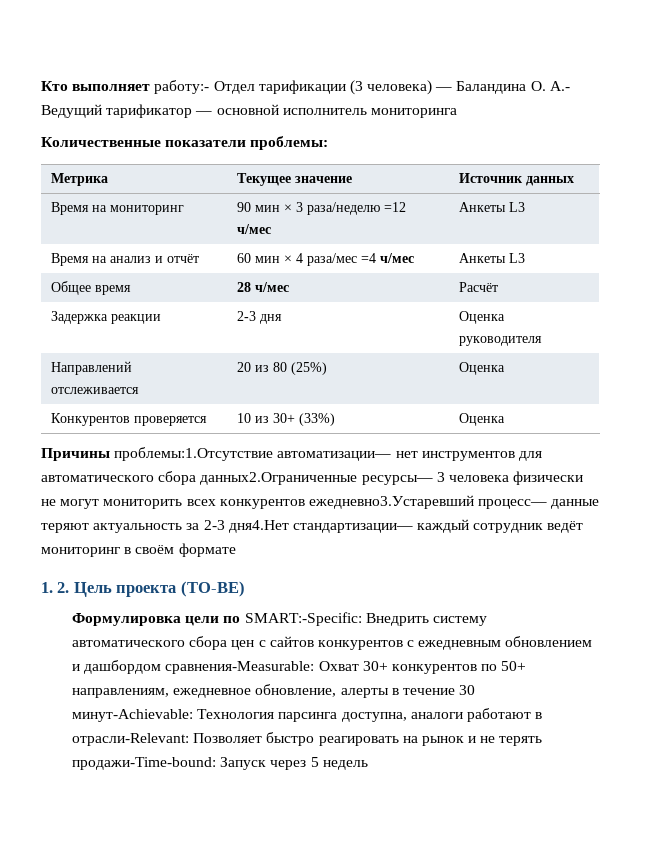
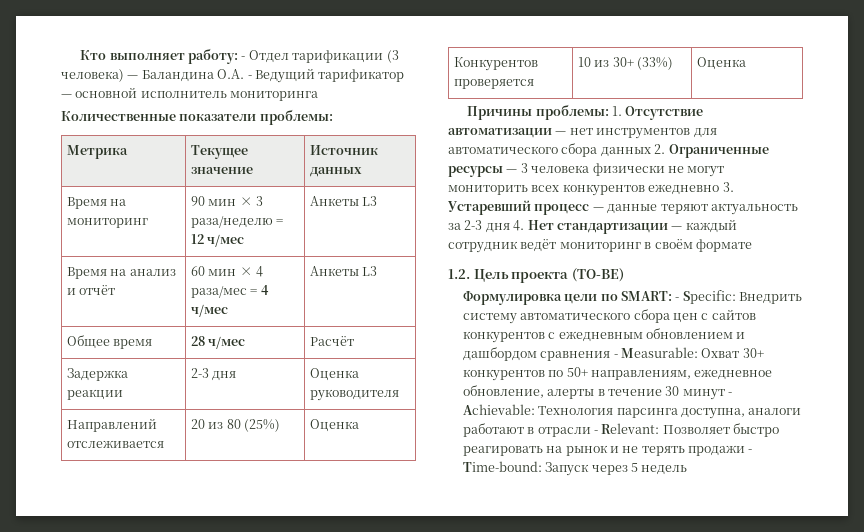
- Кто выполняет работу:- Отдел тарификации (3 человека) — Баландина О. А.- Ведущий тарификатор — основной исполнитель мониторинга
+ Кто выполняет работу: - Отдел тарификации (3 человека) — Баландина О.А. - Ведущий тарификатор — основной исполнитель мониторинга
- Время на мониторинг | 90 мин × 3 раза/неделю =12 ч/мес | Анкеты L3
+ Время на мониторинг | 90 мин × 3 раза/неделю = 12 ч/мес | Анкеты L3
- Время на анализ и отчёт | 60 мин × 4 раза/мес =4 ч/мес | Анкеты L3
+ Время на анализ и отчёт | 60 мин × 4 раза/мес = 4 ч/мес | Анкеты L3
- Причины проблемы:1.Отсутствие автоматизации— нет инструментов для автоматического сбора данных2.Ограниченные ресурсы— 3 человека физически не могут мониторить всех конкурентов ежедневно3.Устаревший процесс— данные теряют актуальность за 2-3 дня4.Нет стандартизации— каждый сотрудник ведёт мониторинг в своём формате
+ Причины проблемы: 1. Отсутствие автоматизации — нет инструментов для автоматического сбора данных 2. Ограниченные ресурсы — 3 человека физически не могут мониторить всех конкурентов ежедневно 3. Устаревший процесс — данные теряют актуальность за 2-3 дня 4. Нет стандартизации — каждый сотрудник ведёт мониторинг в своём формате
- 1. 2. Цель проекта (TO-BE)
+ 1.2. Цель проекта (TO-BE)
- Формулировка цели по SMART:-Specific: Внедрить систему автоматического сбора цен с сайтов конкурентов с ежедневным обновлением и дашбордом сравнения-Measurable: Охват 30+ конкурентов по 50+ направлениям, ежедневное обновление, алерты в течение 30 минут-Achievable: Технология парсинга доступна, аналоги работают в отрасли-Relevant: Позволяет быстро реагировать на рынок и не терять продажи-Time-bound: Запуск через 5 недель
+ Формулировка цели по SMART: - Specific: Внедрить систему автоматического сбора цен с сайтов конкурентов с ежедневным обновлением и дашбордом сравнения - Measurable: Охват 30+ конкурентов по 50+ направлениям, ежедневное обновление, алерты в течение 30 минут - Achievable: Технология парсинга доступна, аналоги работают в отрасли - Relevant: Позволяет быстро реагировать на рынок и не терять продажи - Time-bound: Запуск через 5 недель

